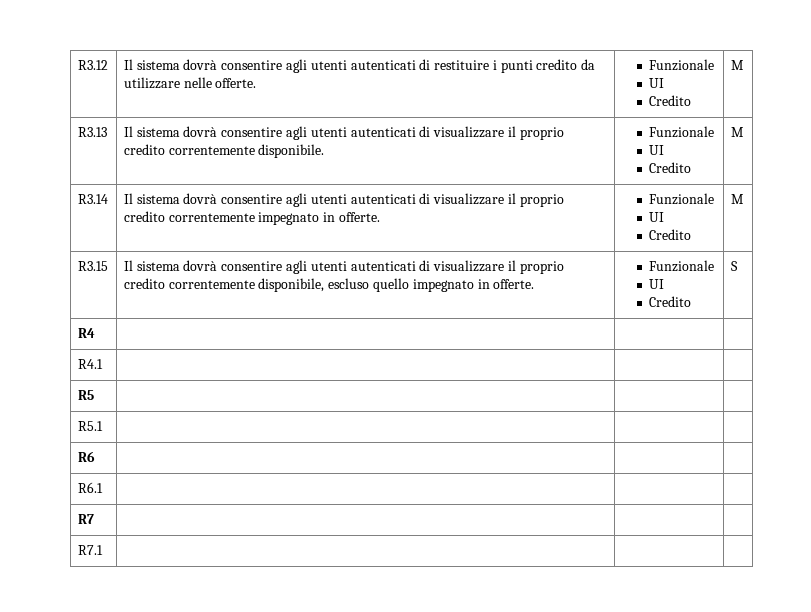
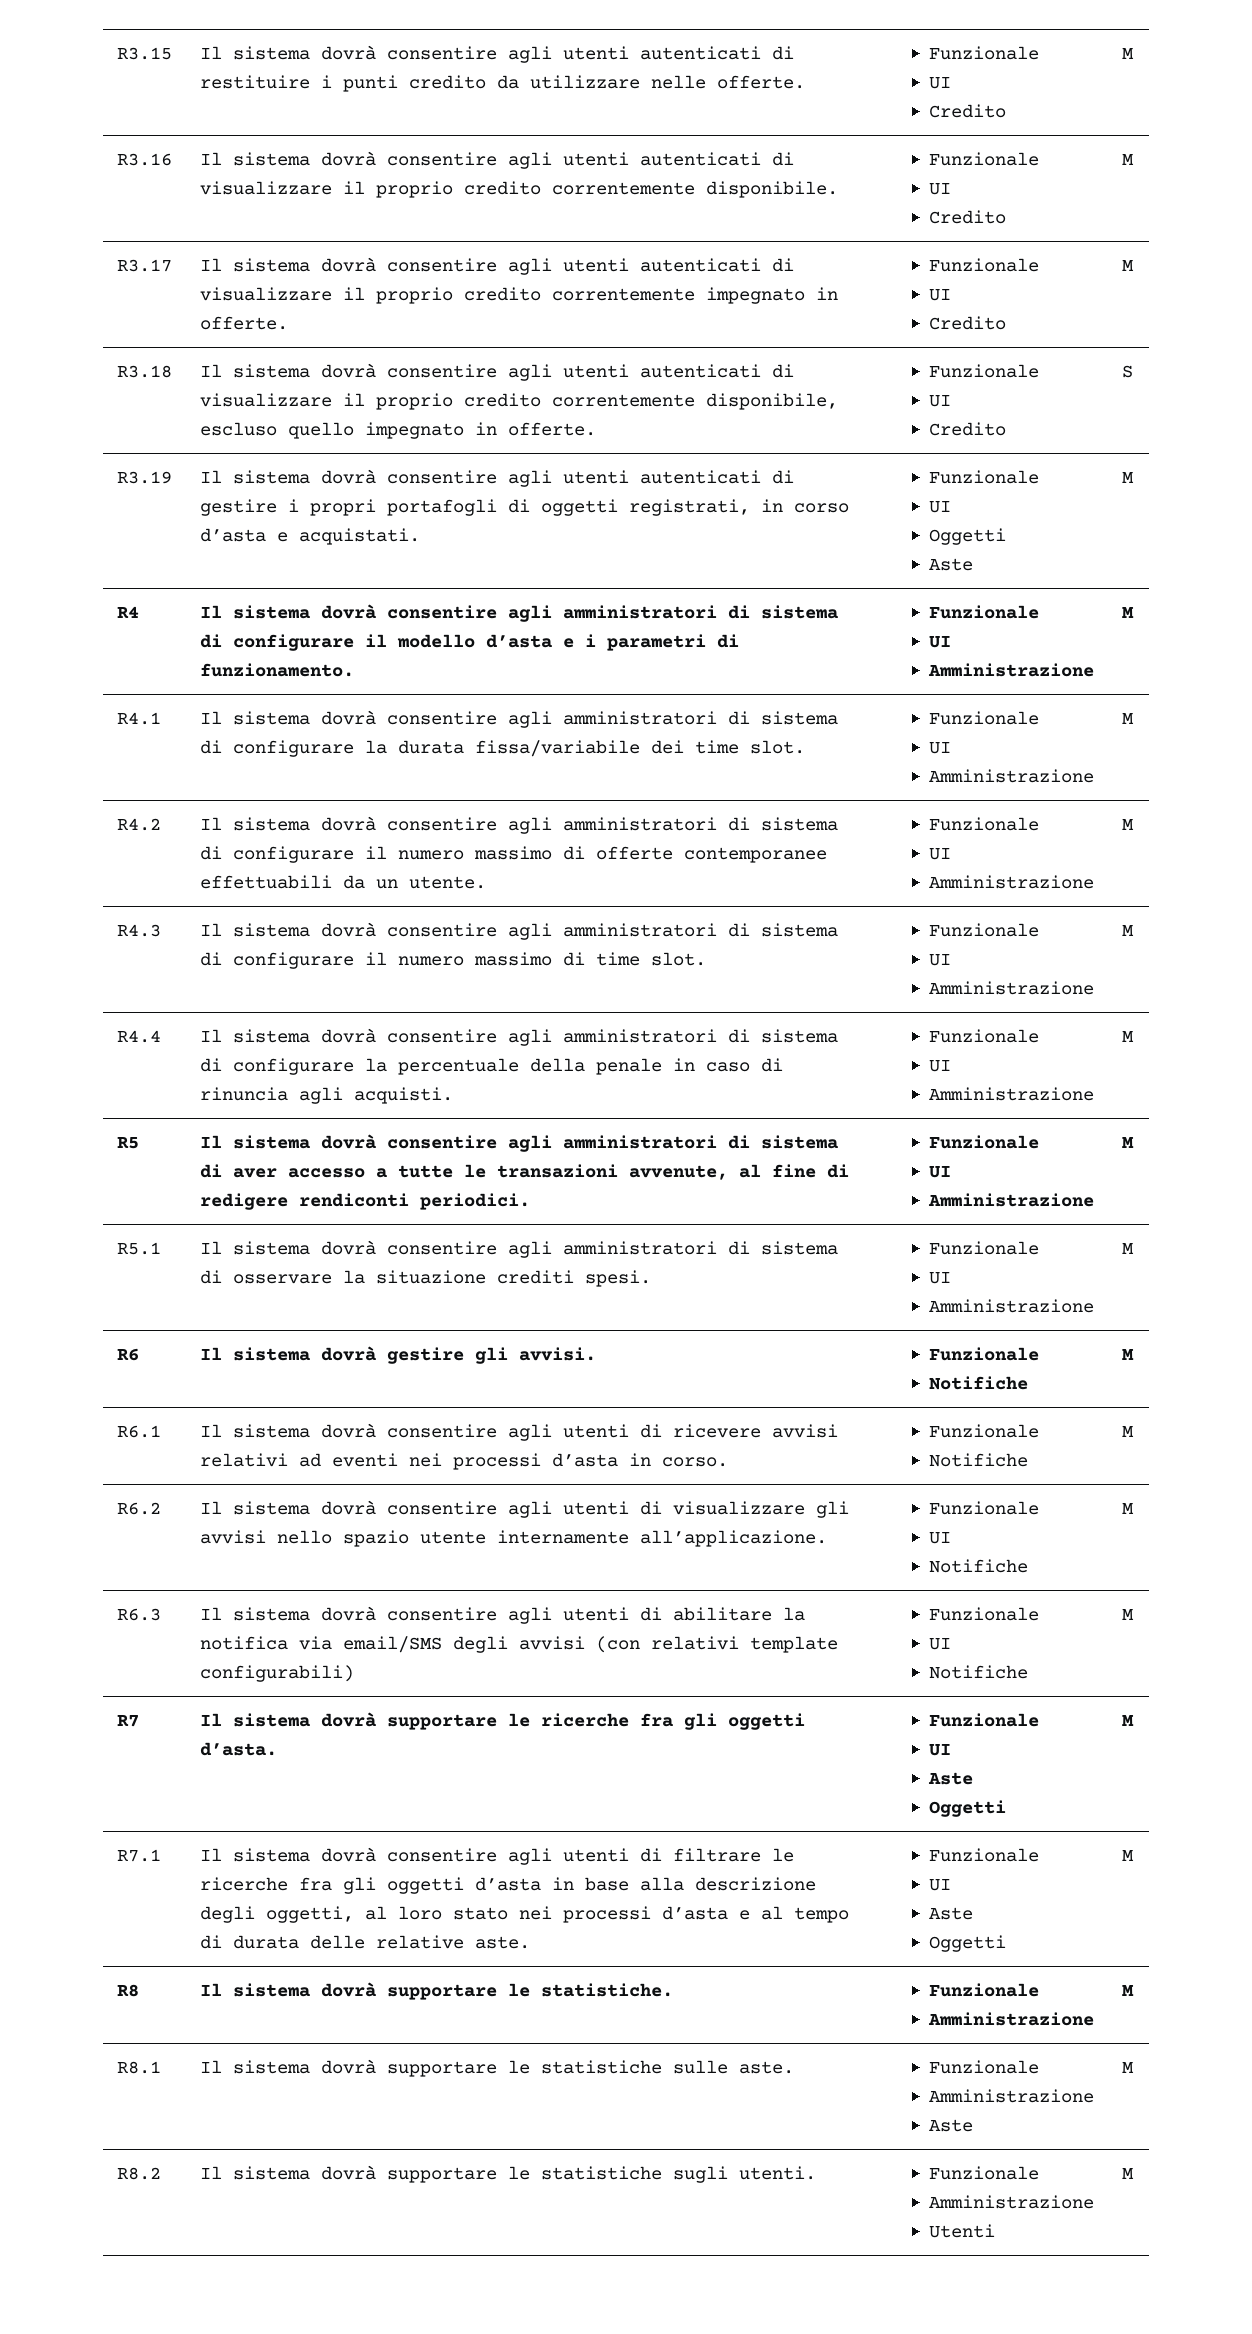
- R3.12 | Il sistema dovrà consentire agli utenti autenticati di restituire i punti credito da utilizzare nelle offerte. | Funzionale
+ R3.15 | Il sistema dovrà consentire agli utenti autenticati di restituire i punti credito da utilizzare nelle offerte. | Funzionale
- R3.13 | Il sistema dovrà consentire agli utenti autenticati di visualizzare il proprio credito correntemente disponibile. | Funzionale
+ R3.16 | Il sistema dovrà consentire agli utenti autenticati di visualizzare il proprio credito correntemente disponibile. | Funzionale
- R3.14 | Il sistema dovrà consentire agli utenti autenticati di visualizzare il proprio credito correntemente impegnato in offerte. | Funzionale
+ R3.17 | Il sistema dovrà consentire agli utenti autenticati di visualizzare il proprio credito correntemente impegnato in offerte. | Funzionale
- R3.15 | Il sistema dovrà consentire agli utenti autenticati di visualizzare il proprio credito correntemente disponibile, escluso quello impegnato in offerte. | Funzionale
+ R3.18 | Il sistema dovrà consentire agli utenti autenticati di visualizzare il proprio credito correntemente disponibile, escluso quello impegnato in offerte. | Funzionale
- R4 | | |
- R4.1 | | |
- R5 | | |
- R5.1 | | |
- R6 | | |
- R6.1 | | |
- R7 | | |
- R7.1 | | |
+ R3.19 | Il sistema dovrà consentire agli utenti autenticati di gestire i propri portafogli di oggetti registrati, in corso d’asta e acquistati. | Funzionale
+ UI
+ Oggetti
+ Aste | M
+ R4 | Il sistema dovrà consentire agli amministratori di sistema di configurare il modello d’asta e i parametri di funzionamento. | Funzionale
+ UI
+ Amministrazione | M
+ R4.1 | Il sistema dovrà consentire agli amministratori di sistema di configurare la durata fissa/variabile dei time slot. | Funzionale
+ UI
+ Amministrazione | M
+ R4.2 | Il sistema dovrà consentire agli amministratori di sistema di configurare il numero massimo di offerte contemporanee effettuabili da un utente. | Funzionale
+ UI
+ Amministrazione | M
+ R4.3 | Il sistema dovrà consentire agli amministratori di sistema di configurare il numero massimo di time slot. | Funzionale
+ UI
+ Amministrazione | M
+ R4.4 | Il sistema dovrà consentire agli amministratori di sistema di configurare la percentuale della penale in caso di rinuncia agli acquisti. | Funzionale
+ UI
+ Amministrazione | M
+ R5 | Il sistema dovrà consentire agli amministratori di sistema di aver accesso a tutte le transazioni avvenute, al fine di redigere rendiconti periodici. | Funzionale
+ UI
+ Amministrazione | M
+ R5.1 | Il sistema dovrà consentire agli amministratori di sistema di osservare la situazione crediti spesi. | Funzionale
+ UI
+ Amministrazione | M
+ R6 | Il sistema dovrà gestire gli avvisi. | Funzionale
+ Notifiche | M
+ R6.1 | Il sistema dovrà consentire agli utenti di ricevere avvisi relativi ad eventi nei processi d’asta in corso. | Funzionale
+ Notifiche | M
+ R6.2 | Il sistema dovrà consentire agli utenti di visualizzare gli avvisi nello spazio utente internamente all’applicazione. | Funzionale
+ UI
+ Notifiche | M
+ R6.3 | Il sistema dovrà consentire agli utenti di abilitare la notifica via email/SMS degli avvisi (con relativi template configurabili) | Funzionale
+ UI
+ Notifiche | M
+ R7 | Il sistema dovrà supportare le ricerche fra gli oggetti d’asta. | Funzionale
+ UI
+ Aste
+ Oggetti | M
+ R7.1 | Il sistema dovrà consentire agli utenti di filtrare le ricerche fra gli oggetti d’asta in base alla descrizione degli oggetti, al loro stato nei processi d’asta e al tempo di durata delle relative aste. | Funzionale
+ UI
+ Aste
+ Oggetti | M
+ R8 | Il sistema dovrà supportare le statistiche. | Funzionale
+ Amministrazione | M
+ R8.1 | Il sistema dovrà supportare le statistiche sulle aste. | Funzionale
+ Amministrazione
+ Aste | M
+ R8.2 | Il sistema dovrà supportare le statistiche sugli utenti. | Funzionale
+ Amministrazione
+ Utenti | M

